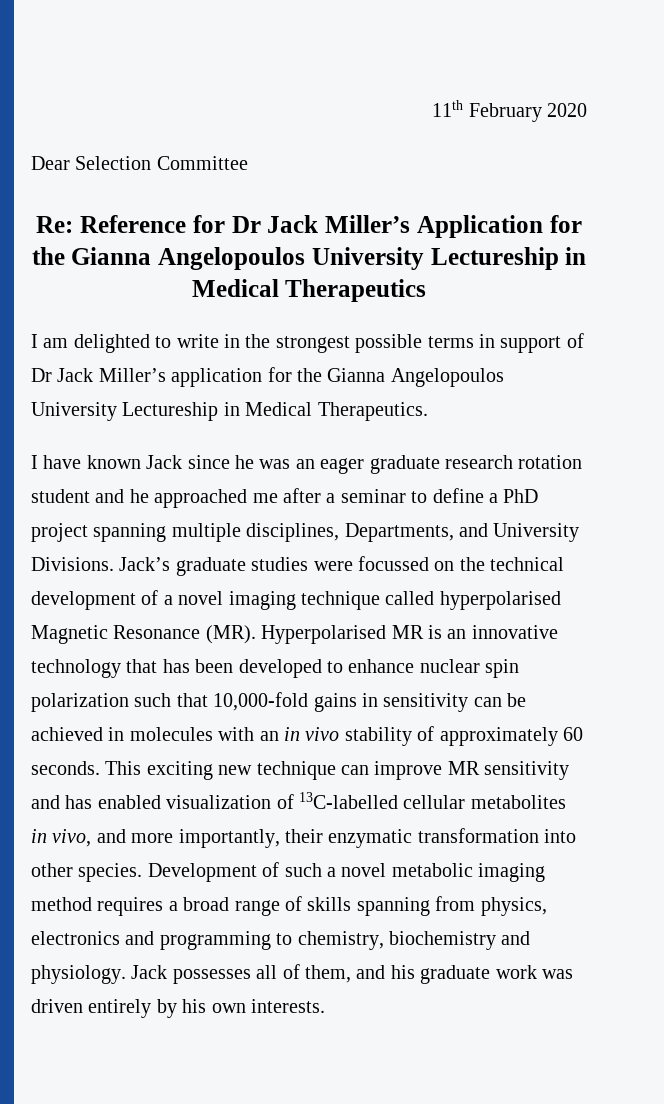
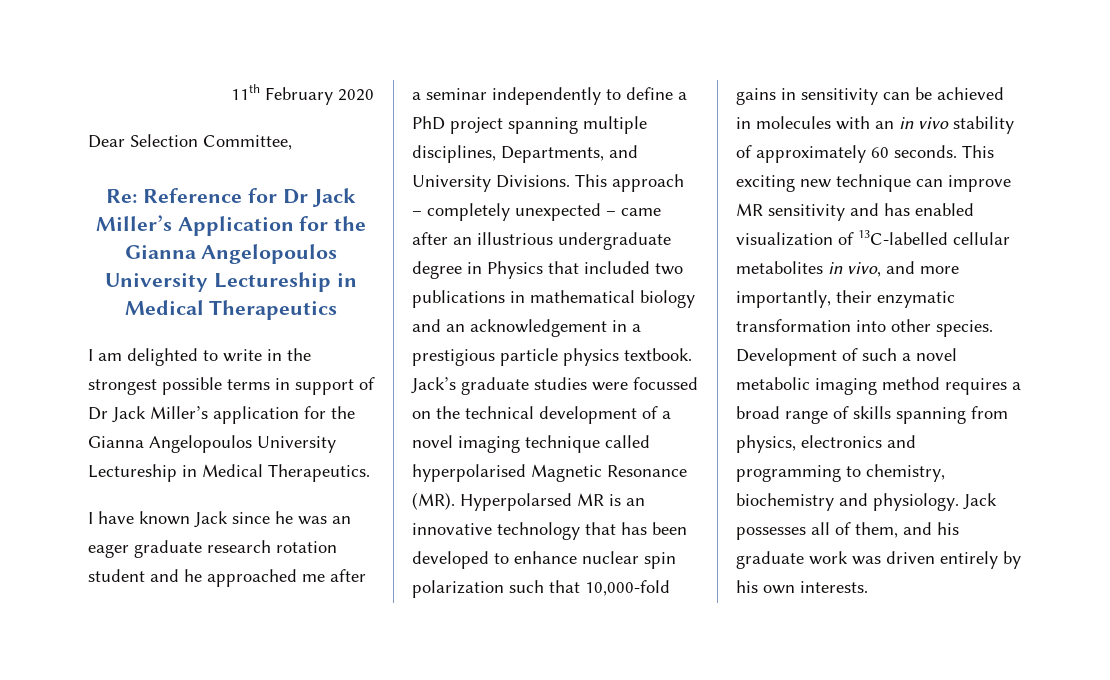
- Dear Selection Committee
+ Dear Selection Committee,
- I have known Jack since he was an eager graduate research rotation student and he approached me after a seminar to define a PhD project spanning multiple disciplines, Departments, and University Divisions.
+ I have known Jack since he was an eager graduate research rotation student and he approached me after a seminar independently to define a PhD project spanning multiple disciplines, Departments, and University Divisions.
+ This approach – completely unexpected – came after an illustrious undergraduate degree in Physics that included two publications in mathematical biology and an acknowledgement in a prestigious particle physics textbook.
- Jack’s graduate studies were focussed on the technical development of a novel imaging technique called hyperpolarised Magnetic Resonance (MR). Hyperpolarised MR is an innovative technology that has been developed to enhance nuclear spin polarization such that 10,000-fold gains in sensitivity can be achieved in molecules with an in vivo stability of approximately 60 seconds.
+ Jack’s graduate studies were focussed on the technical development of a novel imaging technique called hyperpolarised Magnetic Resonance (MR). Hyperpolarsed MR is an innovative technology that has been developed to enhance nuclear spin polarization such that 10,000-fold gains in sensitivity can be achieved in molecules with an in vivo stability of approximately 60 seconds.

